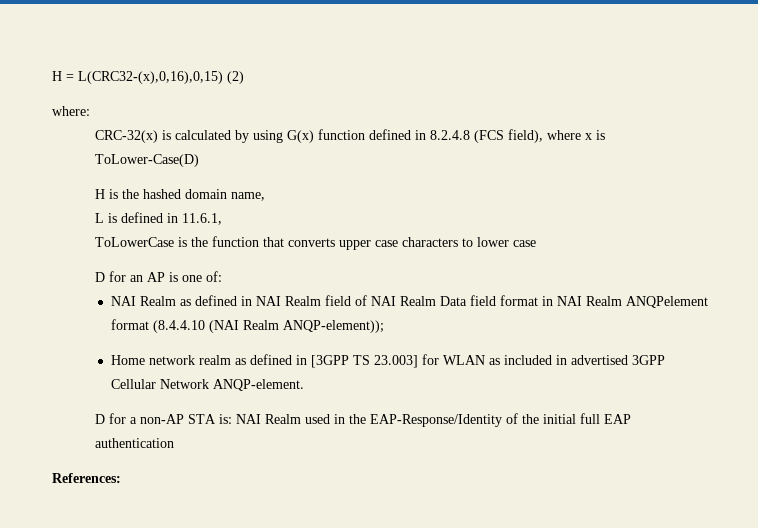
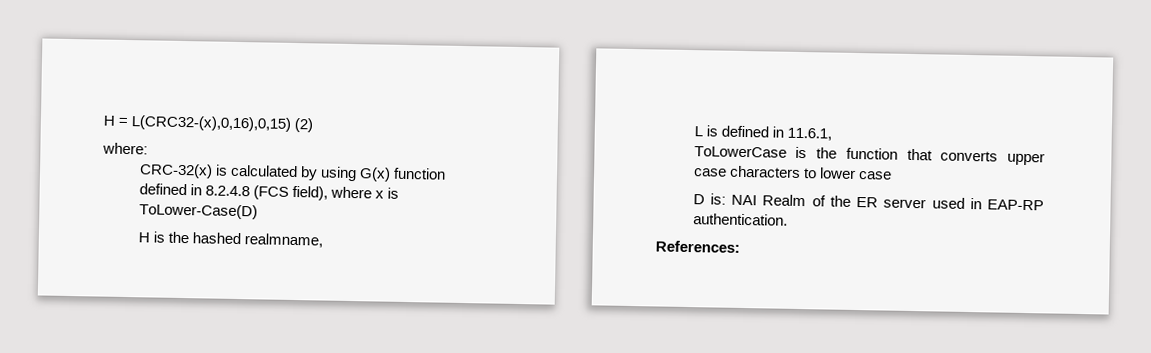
- H is the hashed domain name,
+ H is the hashed realmname,
- D for an AP is one of:
- NAI Realm as defined in NAI Realm field of NAI Realm Data field format in NAI Realm ANQPelement format (8.4.4.10 (NAI Realm ANQP-element));
- Home network realm as defined in [3GPP TS 23.003] for WLAN as included in advertised 3GPP Cellular Network ANQP-element.
- D for a non-AP STA is: NAI Realm used in the EAP-Response/Identity of the initial full EAP authentication
+ D is: NAI Realm of the ER server used in EAP-RP authentication.

